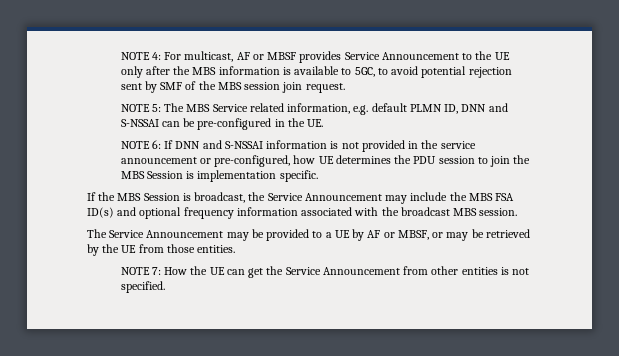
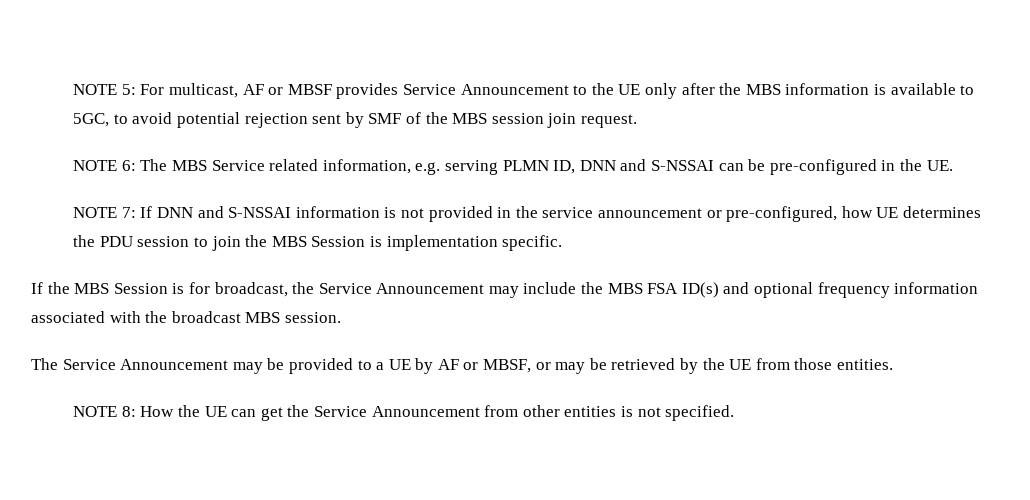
- NOTE 4: For multicast, AF or MBSF provides Service Announcement to the UE only after the MBS information is available to 5GC, to avoid potential rejection sent by SMF of the MBS session join request.
+ NOTE 5: For multicast, AF or MBSF provides Service Announcement to the UE only after the MBS information is available to 5GC, to avoid potential rejection sent by SMF of the MBS session join request.
- NOTE 5: The MBS Service related information, e.g. default PLMN ID, DNN and S-NSSAI can be pre-configured in the UE.
+ NOTE 6: The MBS Service related information, e.g. serving PLMN ID, DNN and S-NSSAI can be pre-configured in the UE.
- NOTE 6: If DNN and S-NSSAI information is not provided in the service announcement or pre-configured, how UE determines the PDU session to join the MBS Session is implementation specific.
+ NOTE 7: If DNN and S-NSSAI information is not provided in the service announcement or pre-configured, how UE determines the PDU session to join the MBS Session is implementation specific.
- If the MBS Session is broadcast, the Service Announcement may include the MBS FSA ID(s) and optional frequency information associated with the broadcast MBS session.
+ If the MBS Session is for broadcast, the Service Announcement may include the MBS FSA ID(s) and optional frequency information associated with the broadcast MBS session.
- NOTE 7: How the UE can get the Service Announcement from other entities is not specified.
+ NOTE 8: How the UE can get the Service Announcement from other entities is not specified.

